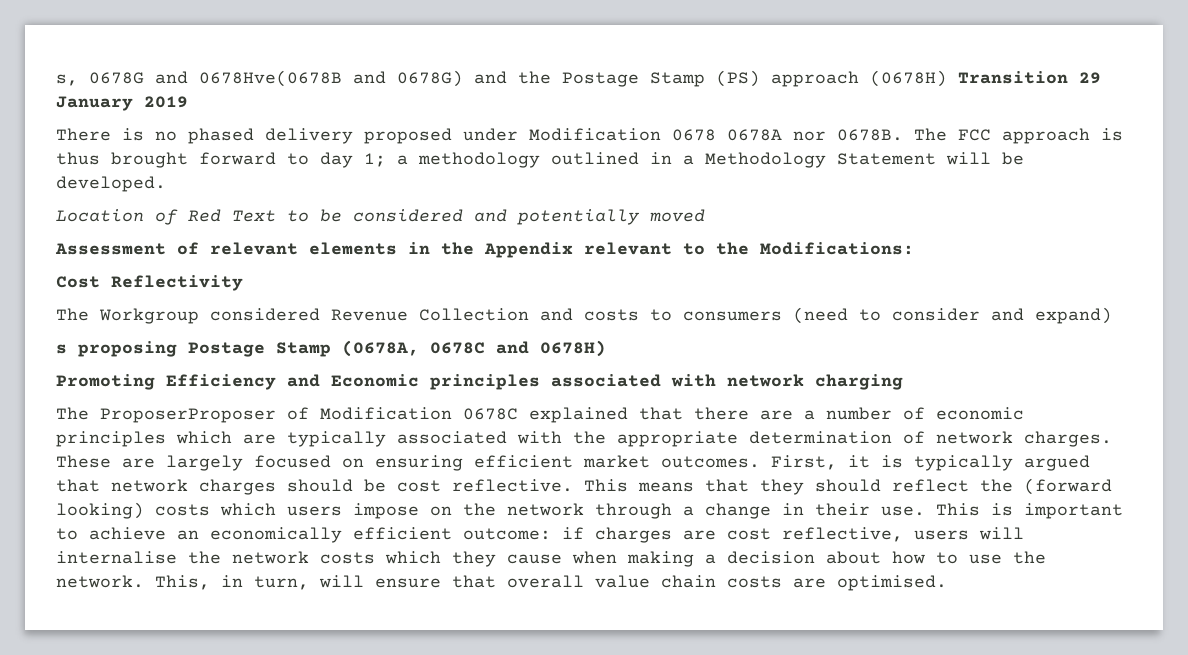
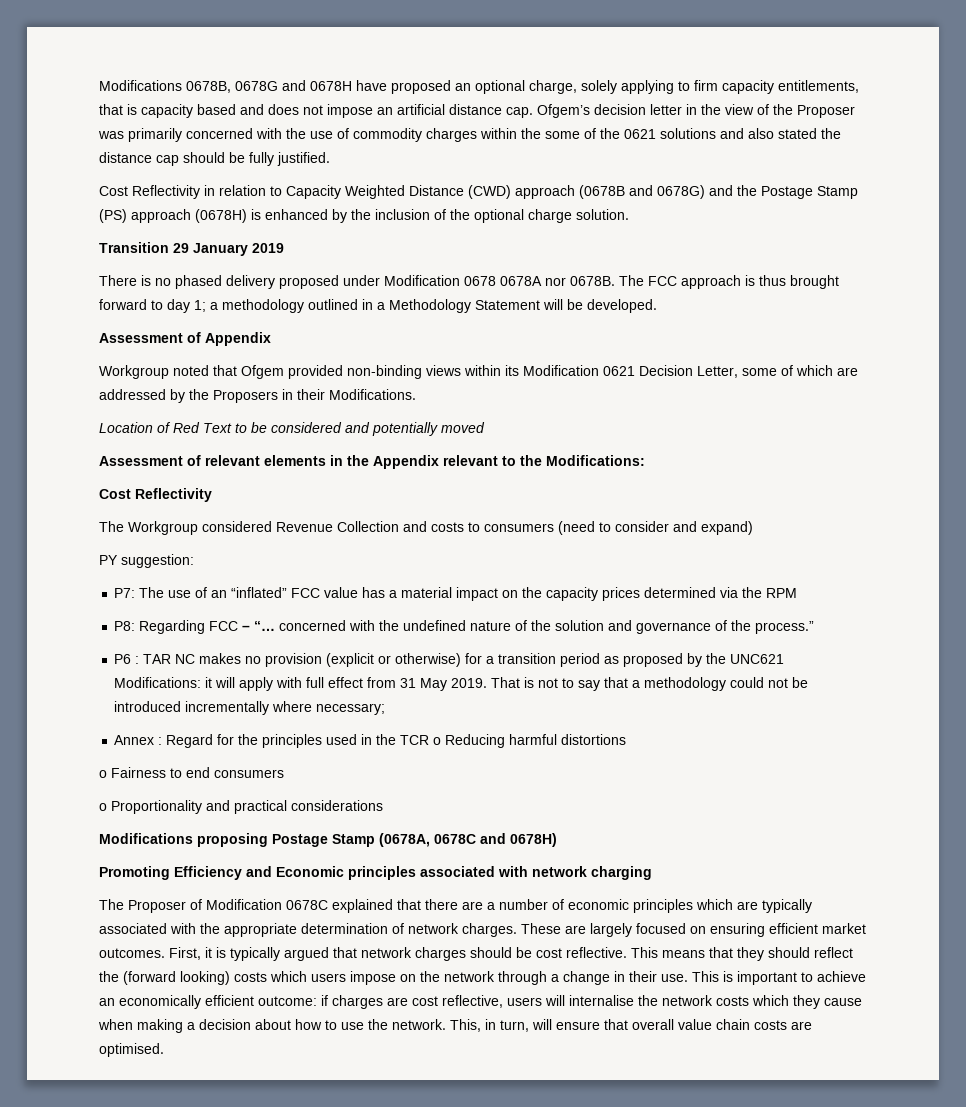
- s, 0678G and 0678Hve(0678B and 0678G) and the Postage Stamp (PS) approach (0678H) Transition 29 January 2019
+ Modifications 0678B, 0678G and 0678H have proposed an optional charge, solely applying to firm capacity entitlements, that is capacity based and does not impose an artificial distance cap. Ofgem’s decision letter in the view of the Proposer was primarily concerned with the use of commodity charges within the some of the 0621 solutions and also stated the distance cap should be fully justified.
+ Cost Reflectivity in relation to Capacity Weighted Distance (CWD) approach (0678B and 0678G) and the Postage Stamp (PS) approach (0678H) is enhanced by the inclusion of the optional charge solution.
+ Transition 29 January 2019
+ Assessment of Appendix
+ Workgroup noted that Ofgem provided non-binding views within its Modification 0621 Decision Letter, some of which are addressed by the Proposers in their Modifications.
- s proposing Postage Stamp (0678A, 0678C and 0678H)
+ PY suggestion:
+ P7: The use of an “inflated” FCC value has a material impact on the capacity prices determined via the RPM
+ P8: Regarding FCC – “… concerned with the undefined nature of the solution and governance of the process.”
+ P6 : TAR NC makes no provision (explicit or otherwise) for a transition period as proposed by the UNC621 Modifications: it will apply with full effect from 31 May 2019. That is not to say that a methodology could not be introduced incrementally where necessary;
+ Annex : Regard for the principles used in the TCR o Reducing harmful distortions
+ o Fairness to end consumers
+ o Proportionality and practical considerations
+ Modifications proposing Postage Stamp (0678A, 0678C and 0678H)
- The ProposerProposer of Modification 0678C explained that there are a number of economic principles which are typically associated with the appropriate determination of network charges.
+ The Proposer of Modification 0678C explained that there are a number of economic principles which are typically associated with the appropriate determination of network charges.

